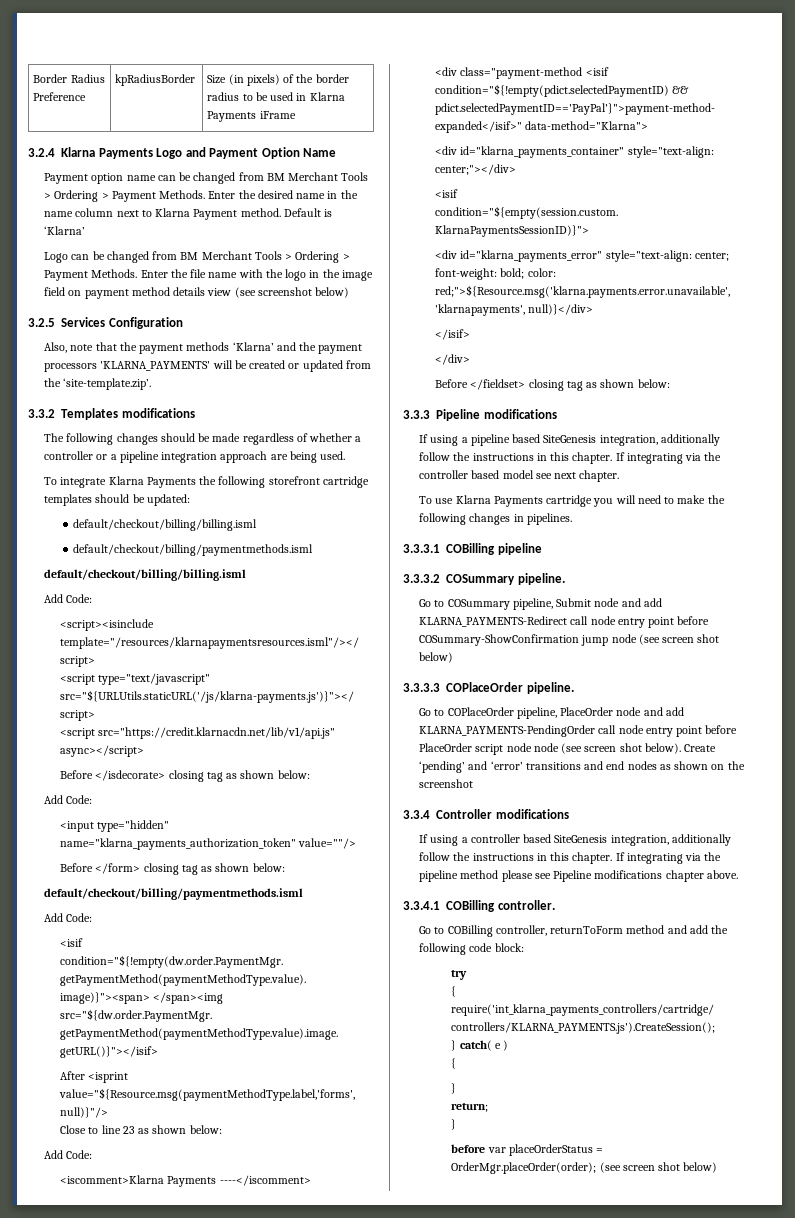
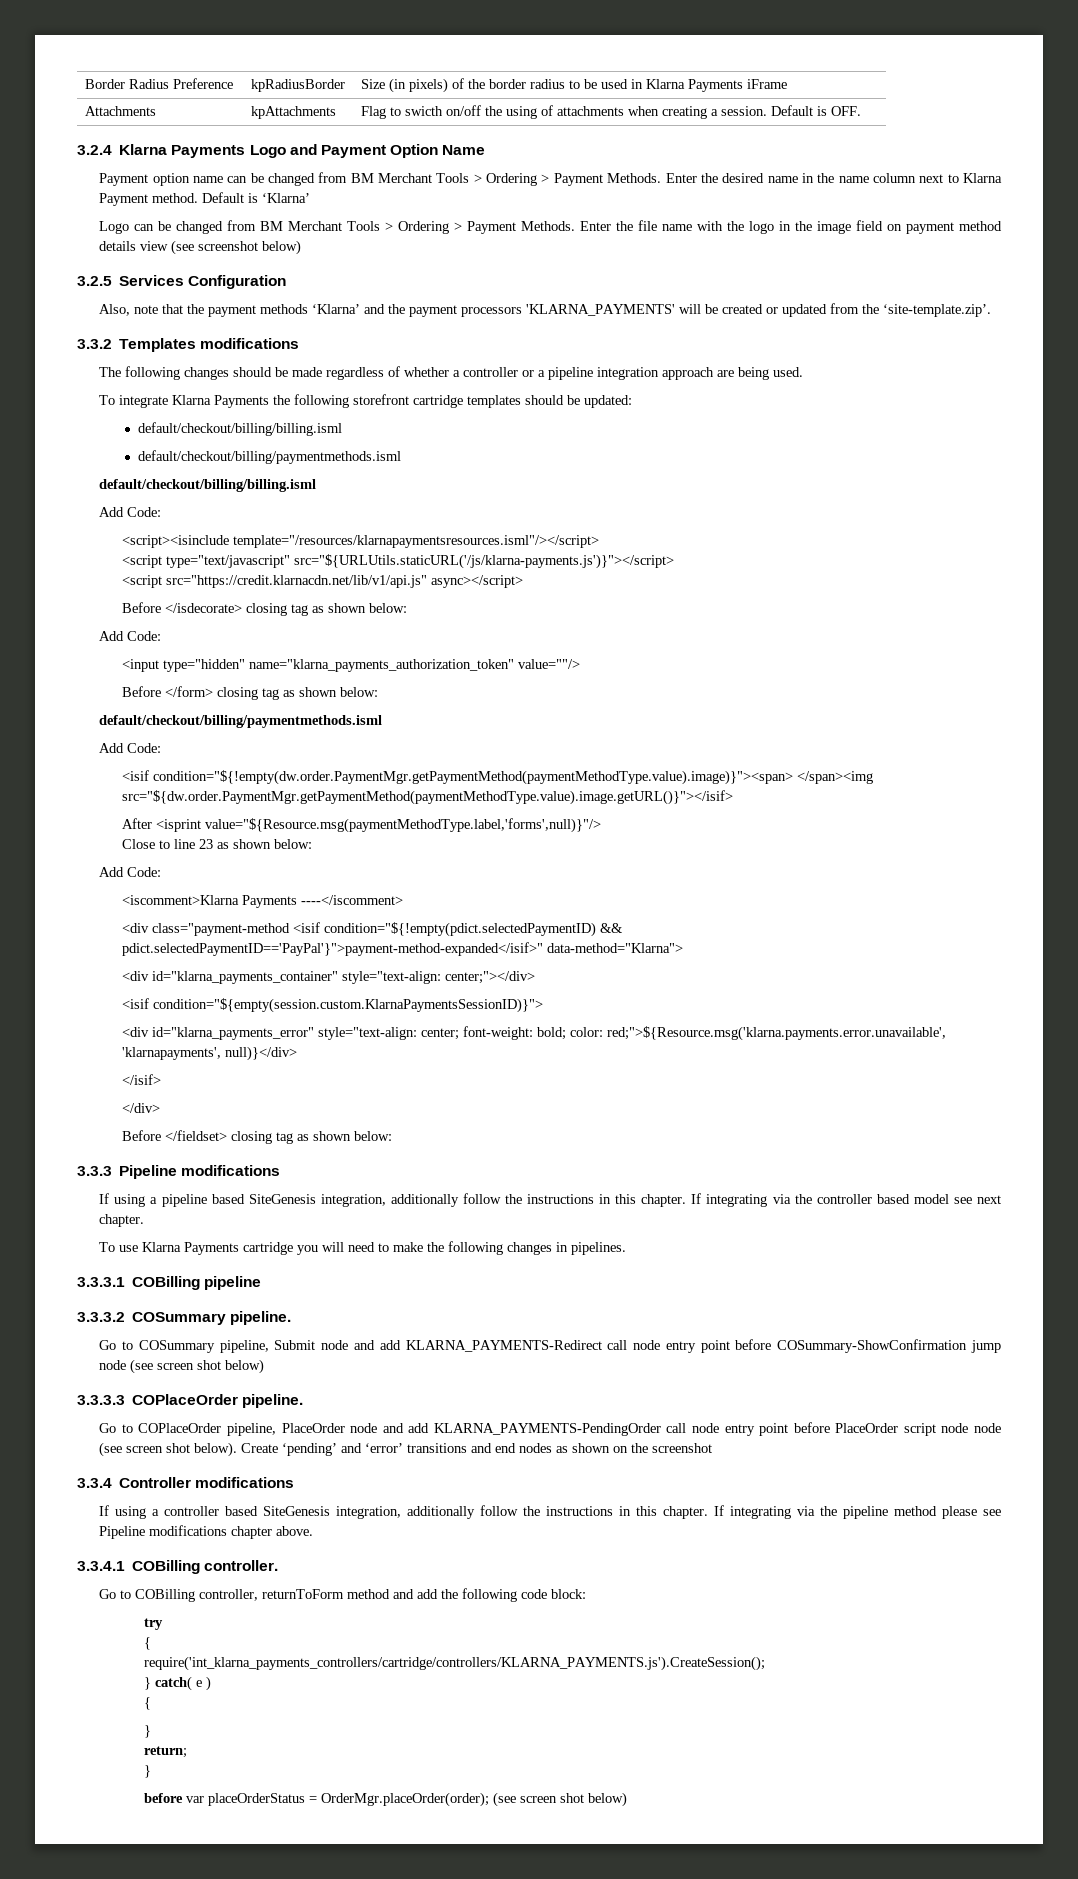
+ Attachments | kpAttachments | Flag to swicth on/off the using of attachments when creating a session. Default is OFF.

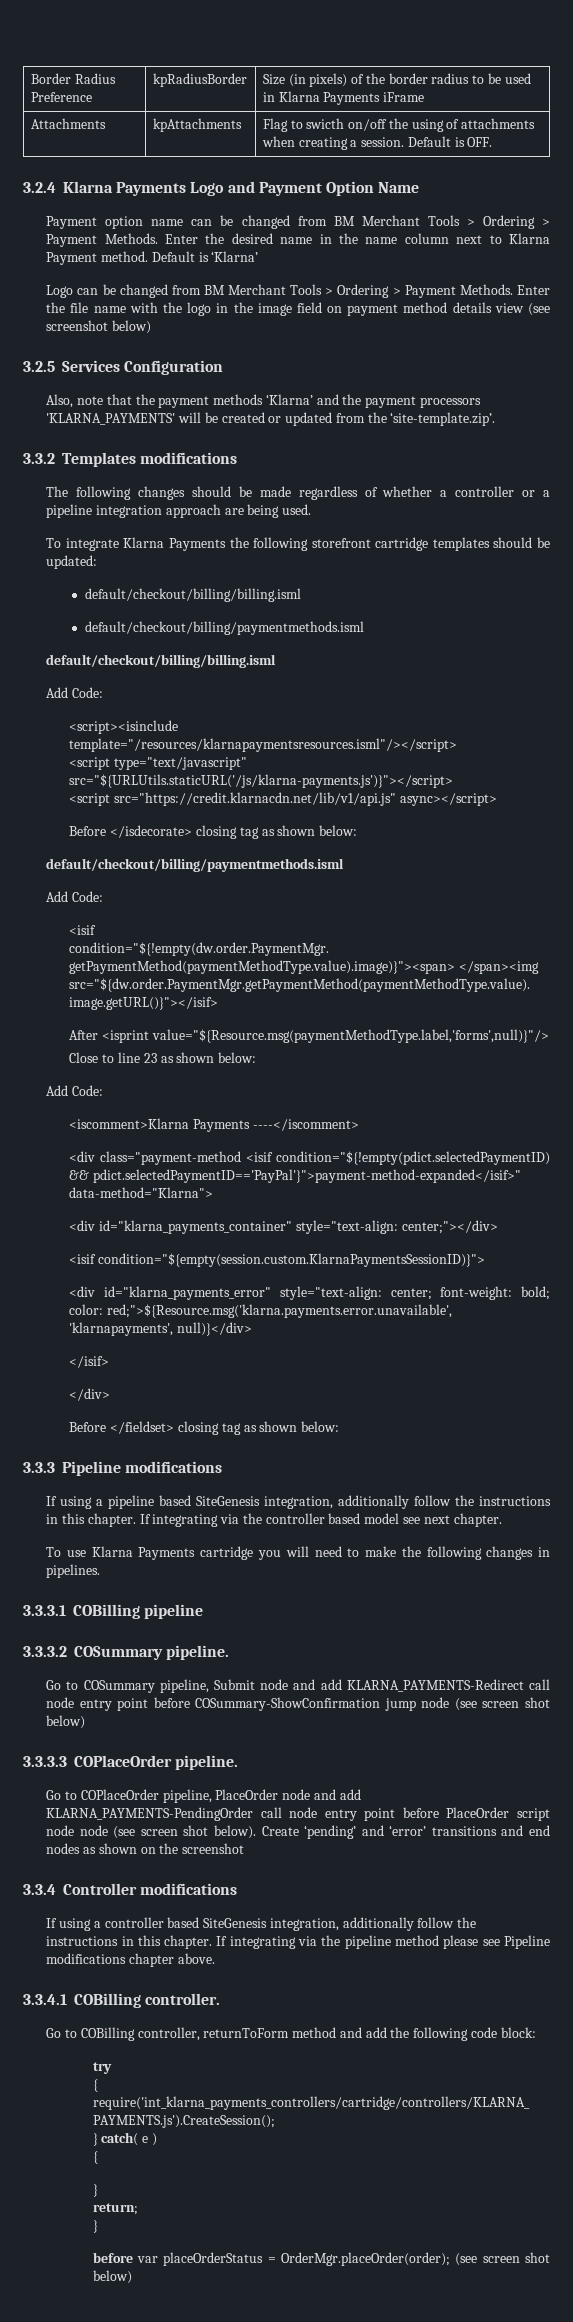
  Before </isdecorate> closing tag as shown below:
- Add Code:
- <input type="hidden" name="klarna_payments_authorization_token" value=""/>
- Before </form> closing tag as shown below:

